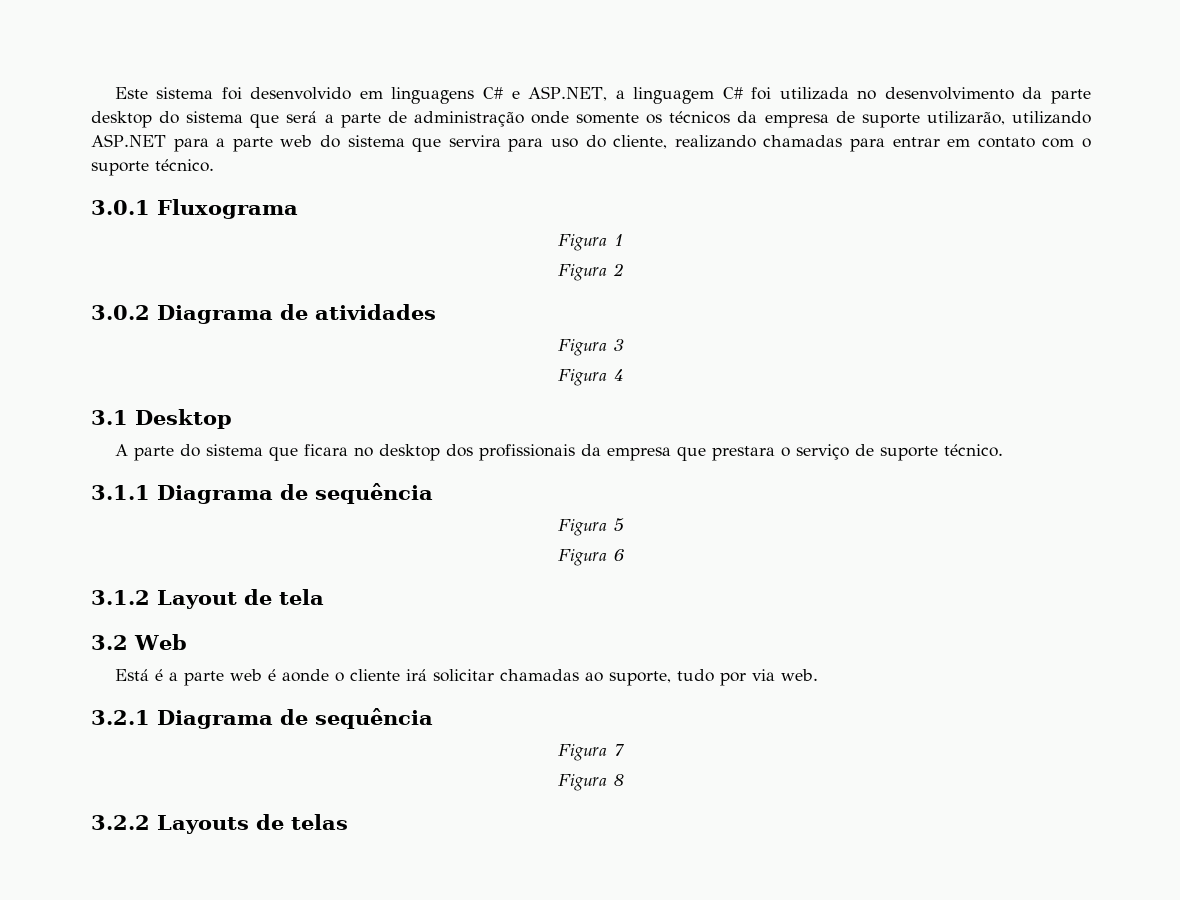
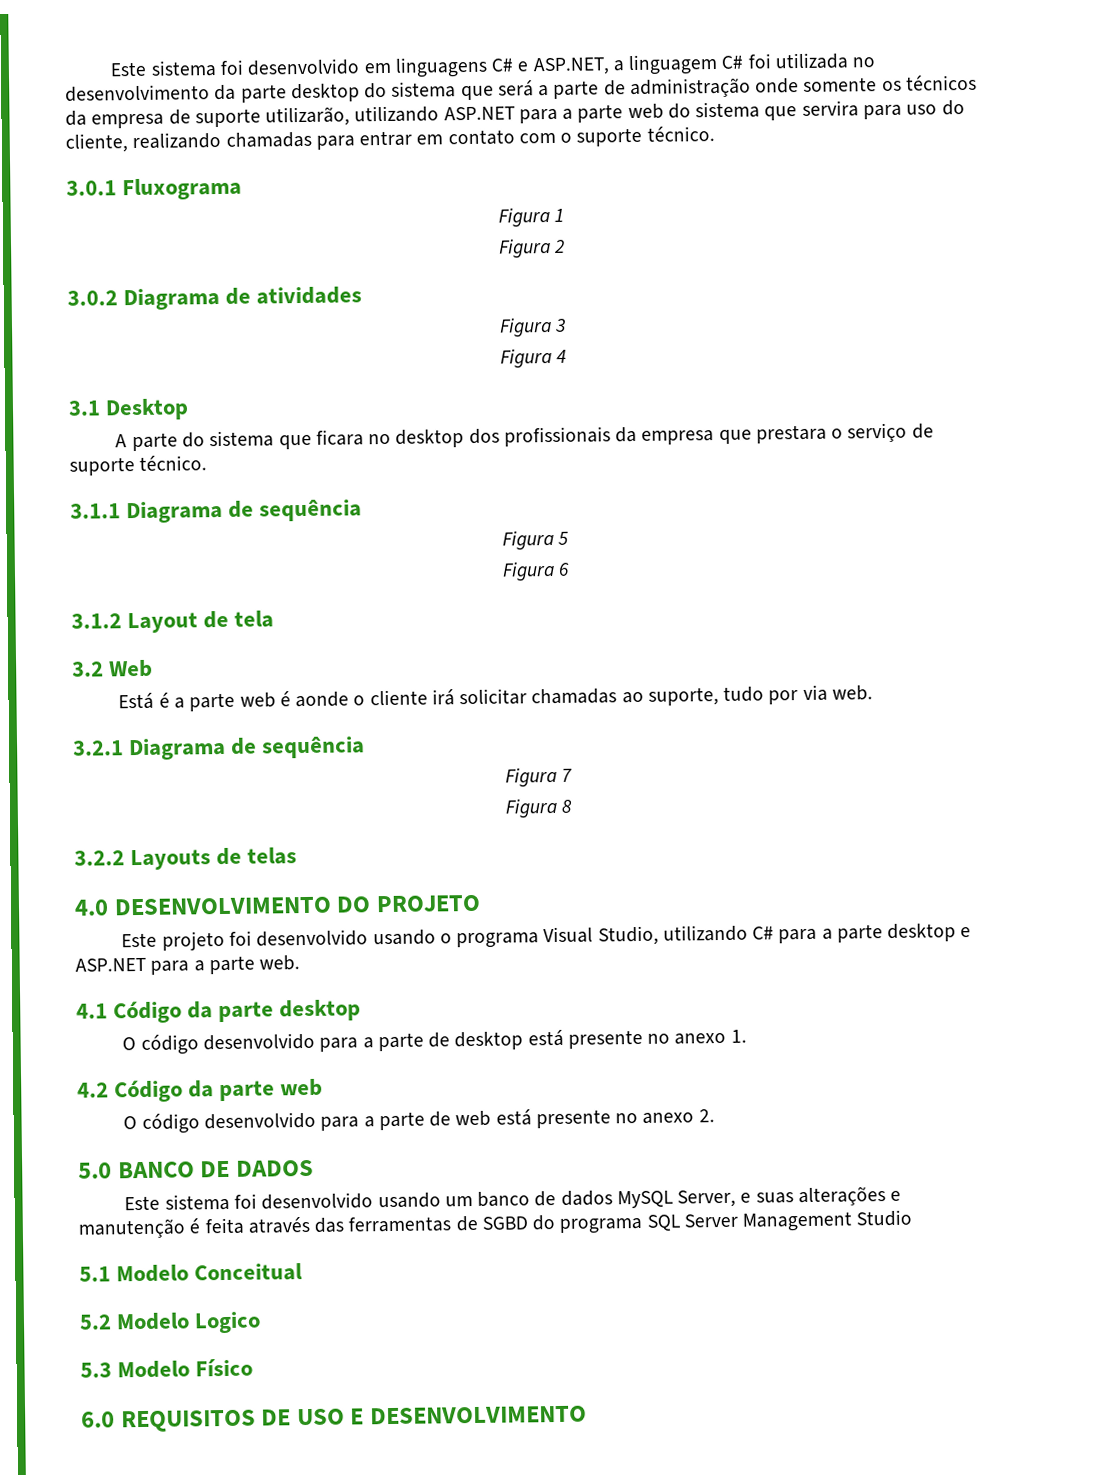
+ 4.0 DESENVOLVIMENTO DO PROJETO
+ Este projeto foi desenvolvido usando o programa Visual Studio, utilizando C# para a parte desktop e ASP.NET para a parte web.
+ 4.1 Código da parte desktop
+ O código desenvolvido para a parte de desktop está presente no anexo 1.
+ 4.2 Código da parte web
+ O código desenvolvido para a parte de web está presente no anexo 2.
+ 5.0 BANCO DE DADOS
+ Este sistema foi desenvolvido usando um banco de dados MySQL Server, e suas alterações e manutenção é feita através das ferramentas de SGBD do programa SQL Server Management Studio
+ 5.1 Modelo Conceitual
+ 5.2 Modelo Logico
+ 5.3 Modelo Físico
+ 6.0 REQUISITOS DE USO E DESENVOLVIMENTO

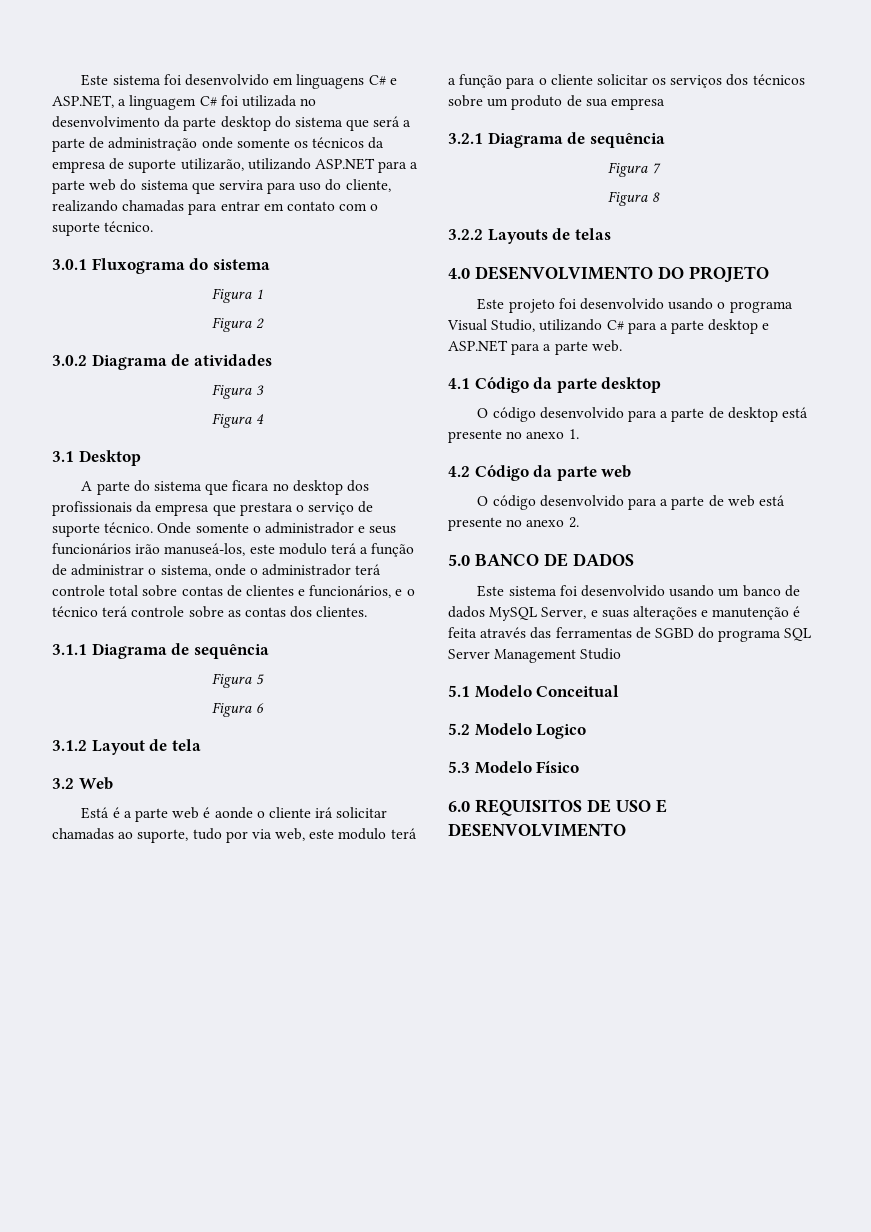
- 3.0.1 Fluxograma
+ 3.0.1 Fluxograma do sistema
+ Onde somente o administrador e seus funcionários irão manuseá-los, este modulo terá a função de administrar o sistema, onde o administrador terá controle total sobre contas de clientes e funcionários, e o técnico terá controle sobre as contas dos clientes.
- Está é a parte web é aonde o cliente irá solicitar chamadas ao suporte, tudo por via web.
+ Está é a parte web é aonde o cliente irá solicitar chamadas ao suporte, tudo por via web, este modulo terá a função para o cliente solicitar os serviços dos técnicos sobre um produto de sua empresa

